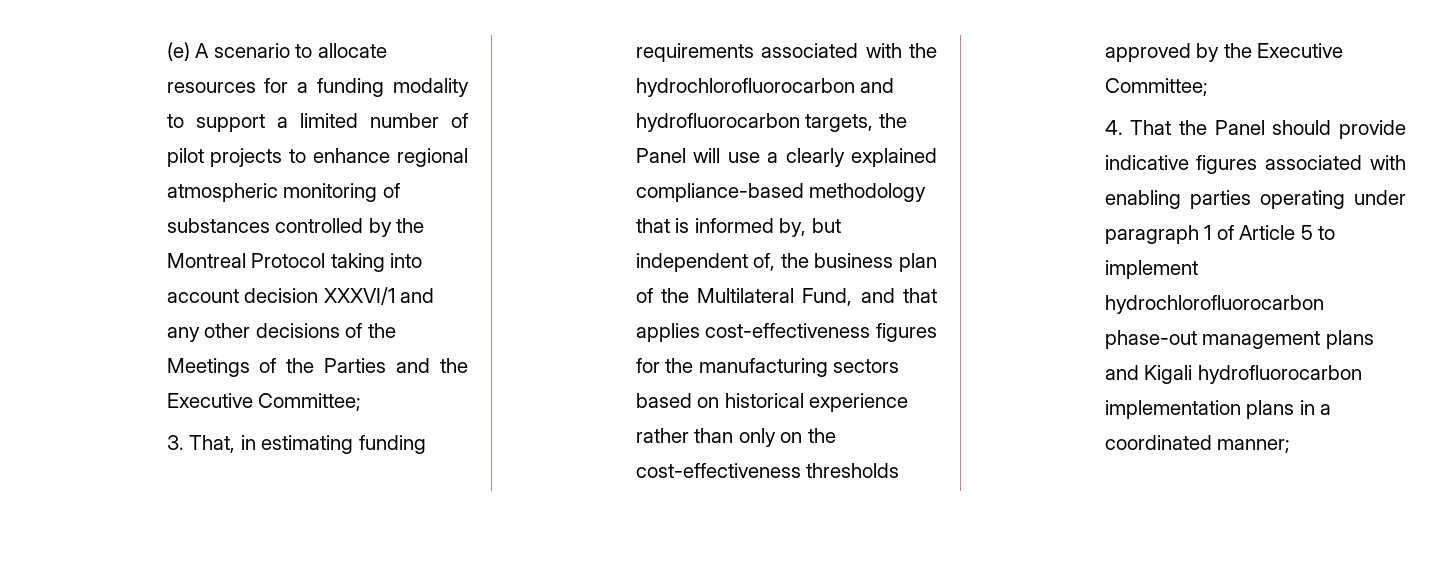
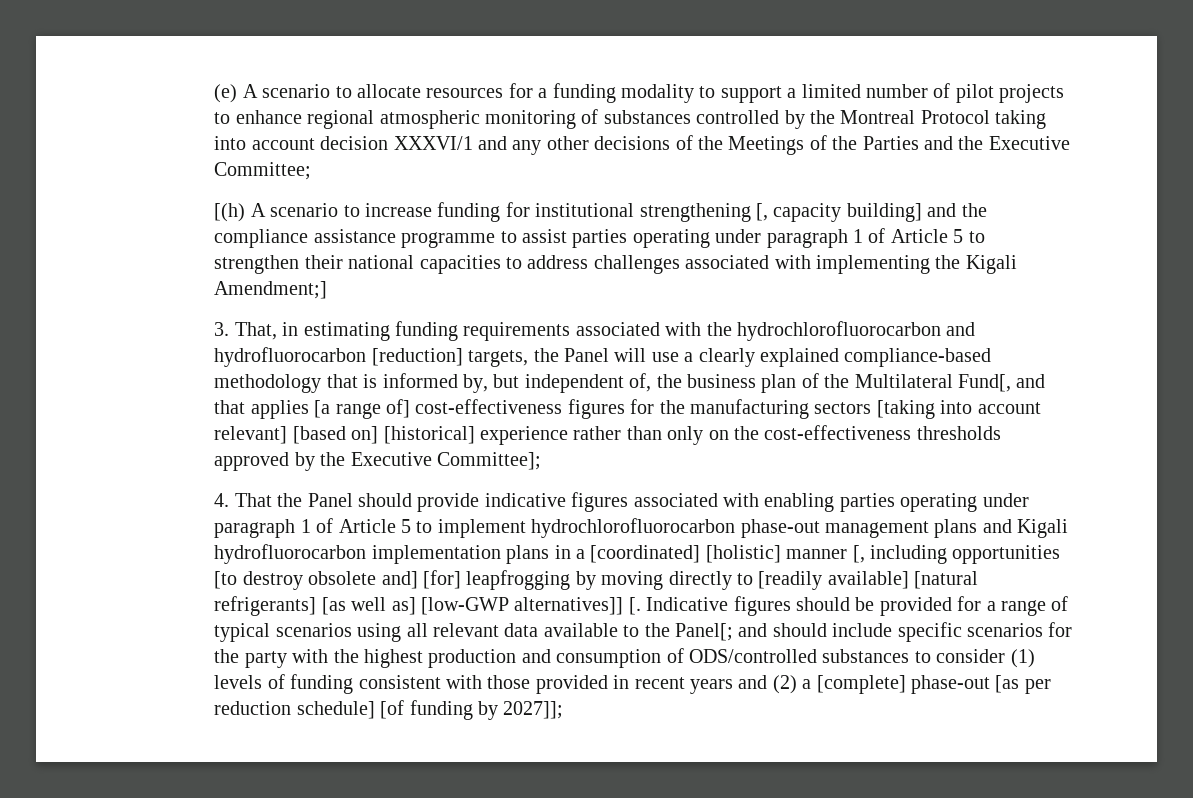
+ [(h) A scenario to increase funding for institutional strengthening [, capacity building] and the compliance assistance programme to assist parties operating under paragraph 1 of Article 5 to strengthen their national capacities to address challenges associated with implementing the Kigali Amendment;]
- 3. That, in estimating funding requirements associated with the hydrochlorofluorocarbon and hydrofluorocarbon targets, the Panel will use a clearly explained compliance-based methodology that is informed by, but independent of, the business plan of the Multilateral Fund, and that applies cost-effectiveness figures for the manufacturing sectors based on historical experience rather than only on the cost-effectiveness thresholds approved by the Executive Committee;
+ 3. That, in estimating funding requirements associated with the hydrochlorofluorocarbon and hydrofluorocarbon [reduction] targets, the Panel will use a clearly explained compliance-based methodology that is informed by, but independent of, the business plan of the Multilateral Fund[, and that applies [a range of] cost-effectiveness figures for the manufacturing sectors [taking into account relevant] [based on] [historical] experience rather than only on the cost-effectiveness thresholds approved by the Executive Committee];
- 4. That the Panel should provide indicative figures associated with enabling parties operating under paragraph 1 of Article 5 to implement hydrochlorofluorocarbon phase-out management plans and Kigali hydrofluorocarbon implementation plans in a coordinated manner;
+ 4. That the Panel should provide indicative figures associated with enabling parties operating under paragraph 1 of Article 5 to implement hydrochlorofluorocarbon phase-out management plans and Kigali hydrofluorocarbon implementation plans in a [coordinated] [holistic] manner [, including opportunities [to destroy obsolete and] [for] leapfrogging by moving directly to [readily available] [natural refrigerants] [as well as] [low-GWP alternatives]] [. Indicative figures should be provided for a range of typical scenarios using all relevant data available to the Panel[; and should include specific scenarios for the party with the highest production and consumption of ODS/controlled substances to consider (1) levels of funding consistent with those provided in recent years and (2) a [complete] phase-out [as per reduction schedule] [of funding by 2027]];

